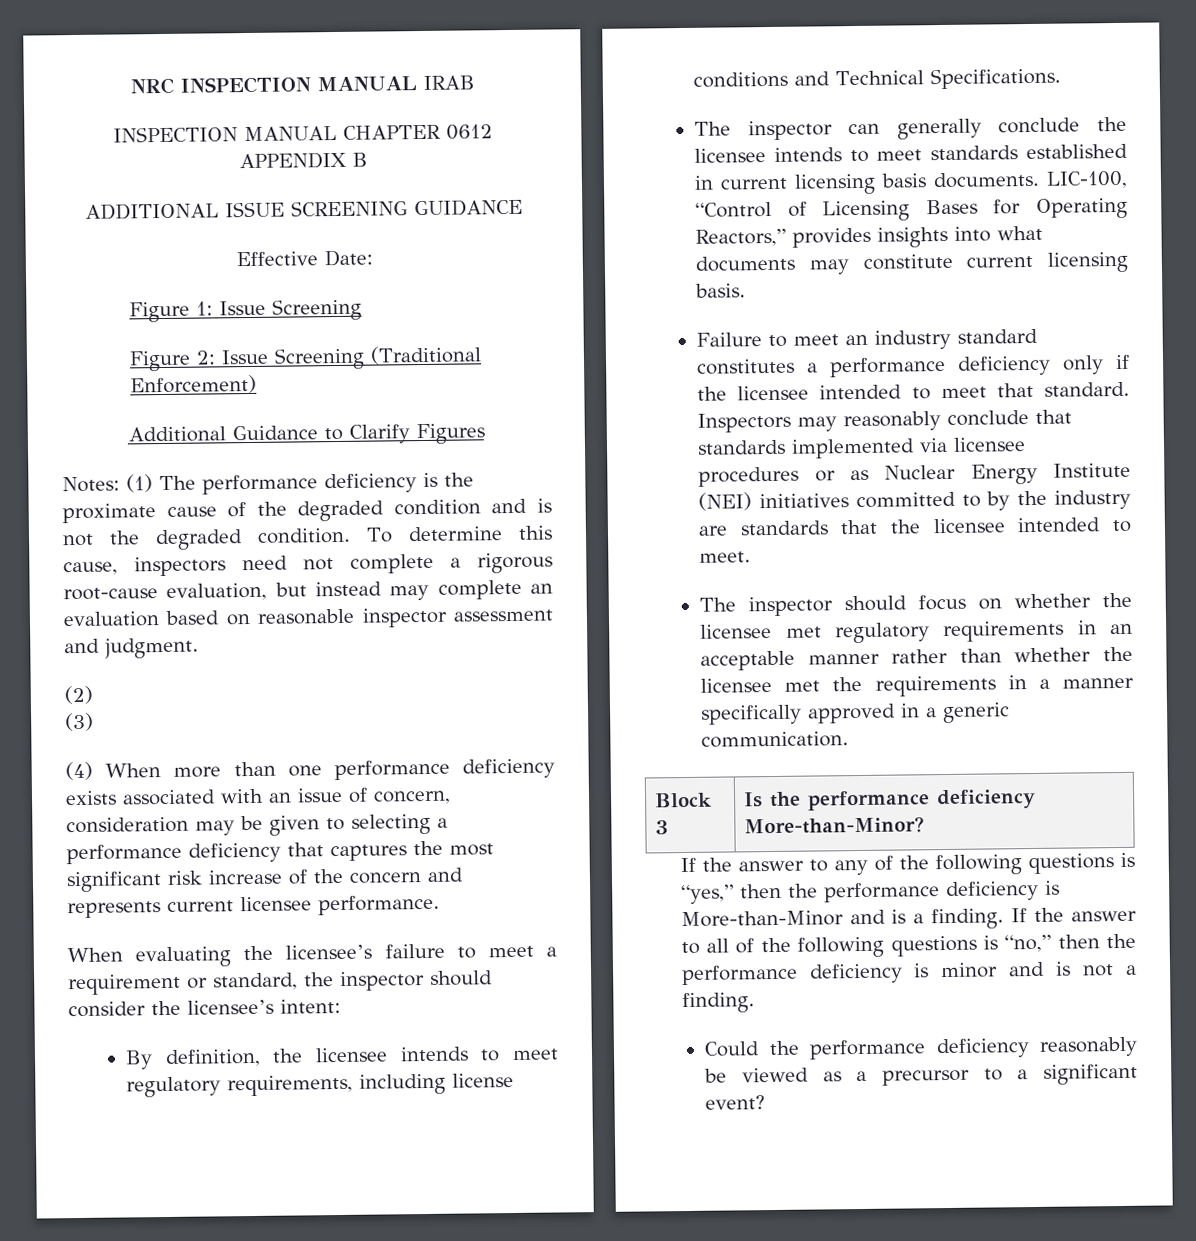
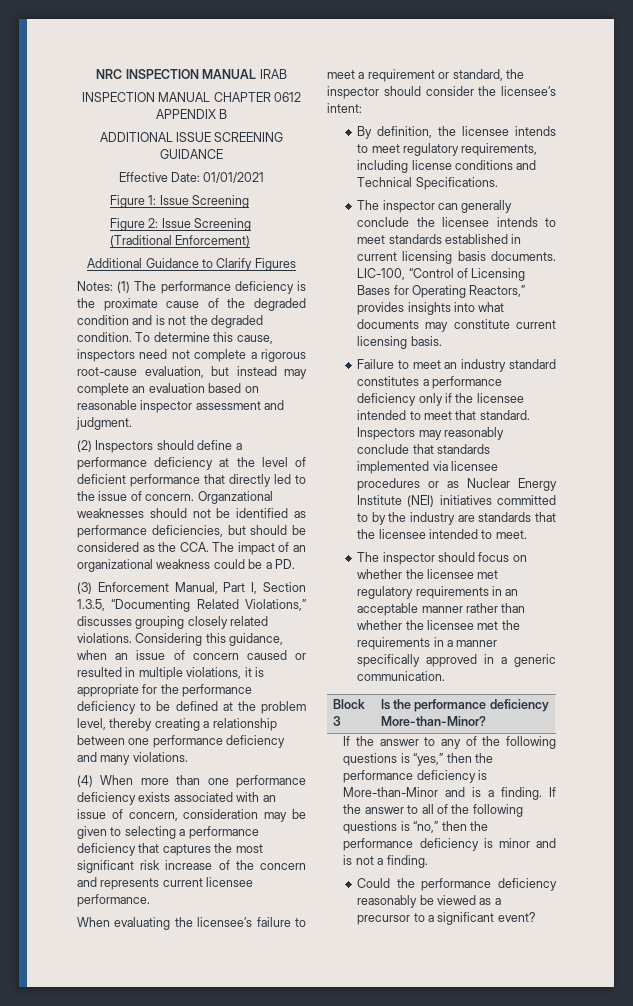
- Effective Date:
+ Effective Date: 01/01/2021
- (2)
- (3)
+ (2) Inspectors should define a performance deficiency at the level of deficient performance that directly led to the issue of concern. Organzational weaknesses should not be identified as performance deficiencies, but should be considered as the CCA. The impact of an organizational weakness could be a PD.
+ (3) Enforcement Manual, Part I, Section 1.3.5, “Documenting Related Violations,” discusses grouping closely related violations. Considering this guidance, when an issue of concern caused or resulted in multiple violations, it is appropriate for the performance deficiency to be defined at the problem level, thereby creating a relationship between one performance deficiency and many violations.

